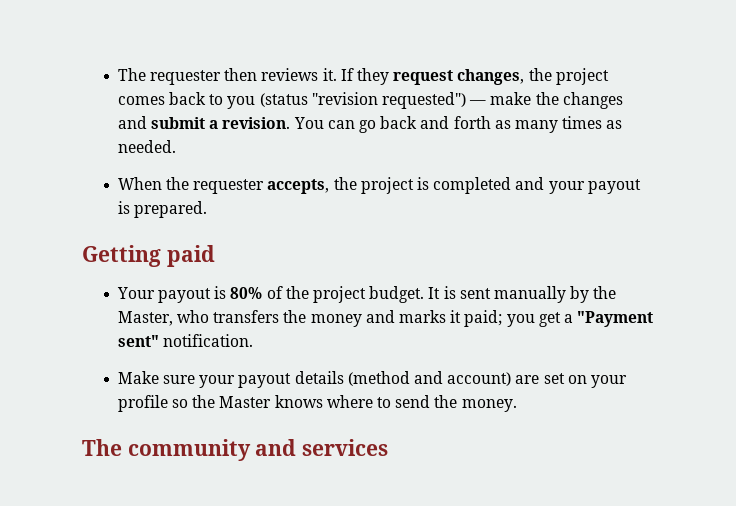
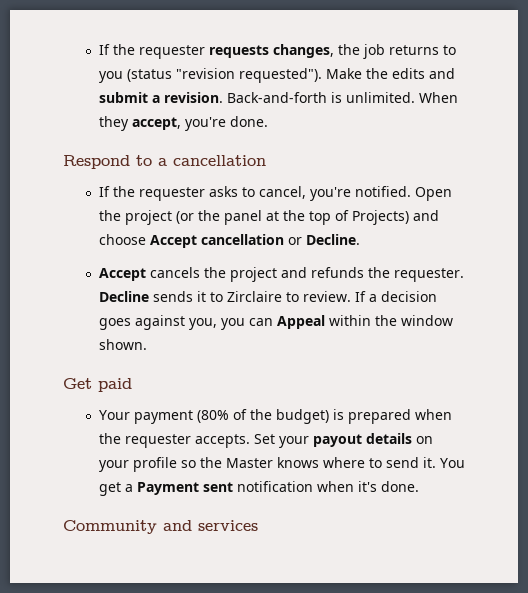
- The requester then reviews it. If they request changes, the project comes back to you (status "revision requested") — make the changes and submit a revision. You can go back and forth as many times as needed.
- When the requester accepts, the project is completed and your payout is prepared.
- Getting paid
- Your payout is 80% of the project budget. It is sent manually by the Master, who transfers the money and marks it paid; you get a "Payment sent" notification.
- Make sure your payout details (method and account) are set on your profile so the Master knows where to send the money.
- The community and services
+ If the requester requests changes, the job returns to you (status "revision requested"). Make the edits and submit a revision. Back-and-forth is unlimited. When they accept, you're done.
+ Respond to a cancellation
+ If the requester asks to cancel, you're notified. Open the project (or the panel at the top of Projects) and choose Accept cancellation or Decline.
+ Accept cancels the project and refunds the requester. Decline sends it to Zirclaire to review. If a decision goes against you, you can Appeal within the window shown.
+ Get paid
+ Your payment (80% of the budget) is prepared when the requester accepts. Set your payout details on your profile so the Master knows where to send it. You get a Payment sent notification when it's done.
+ Community and services

